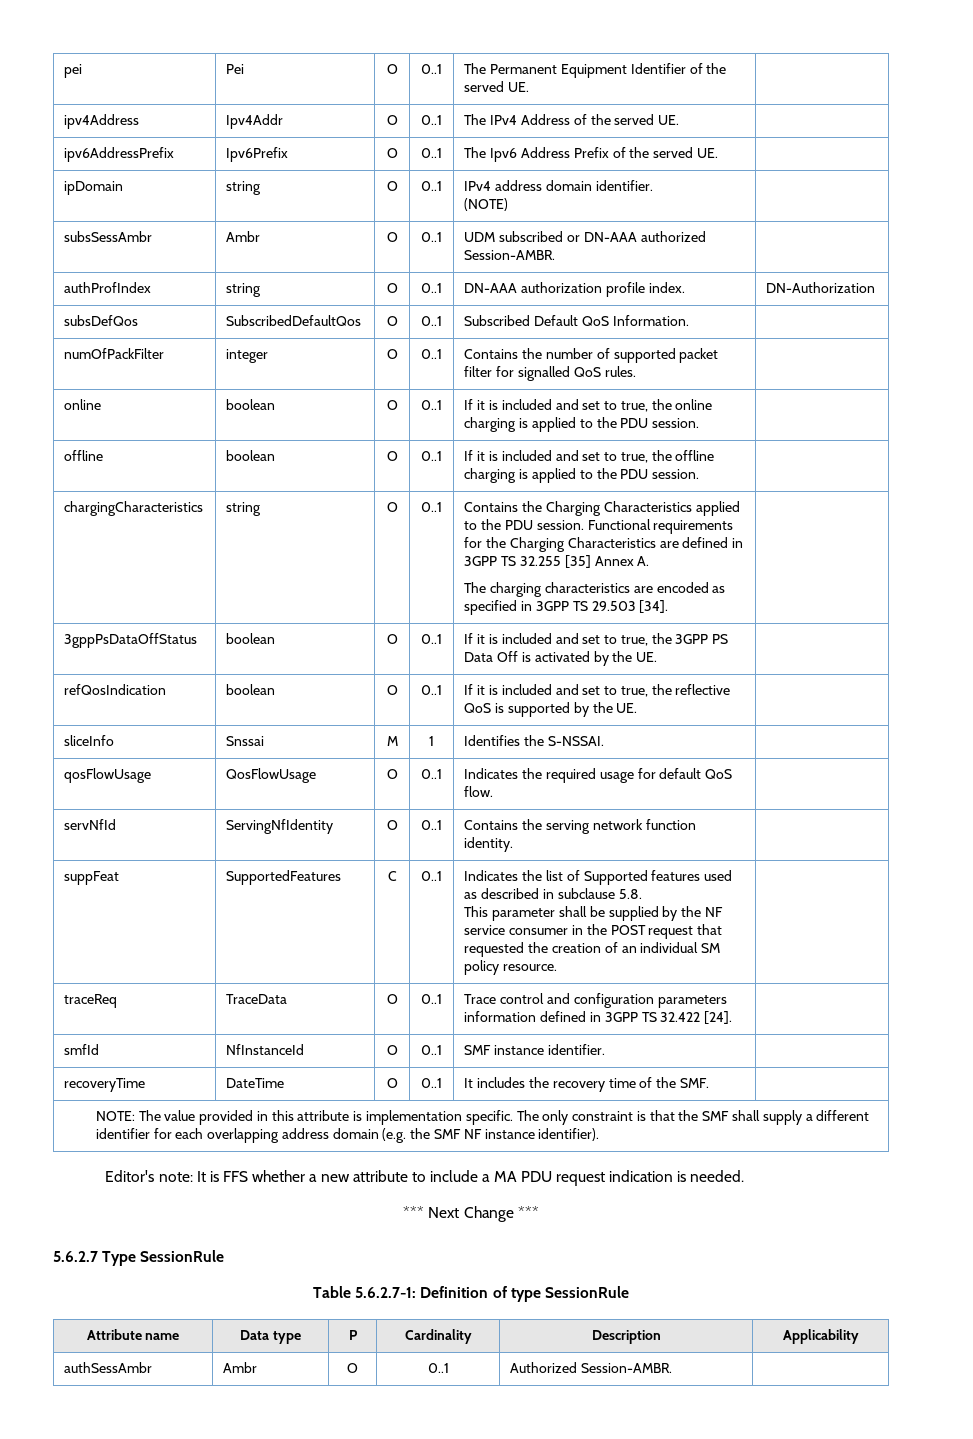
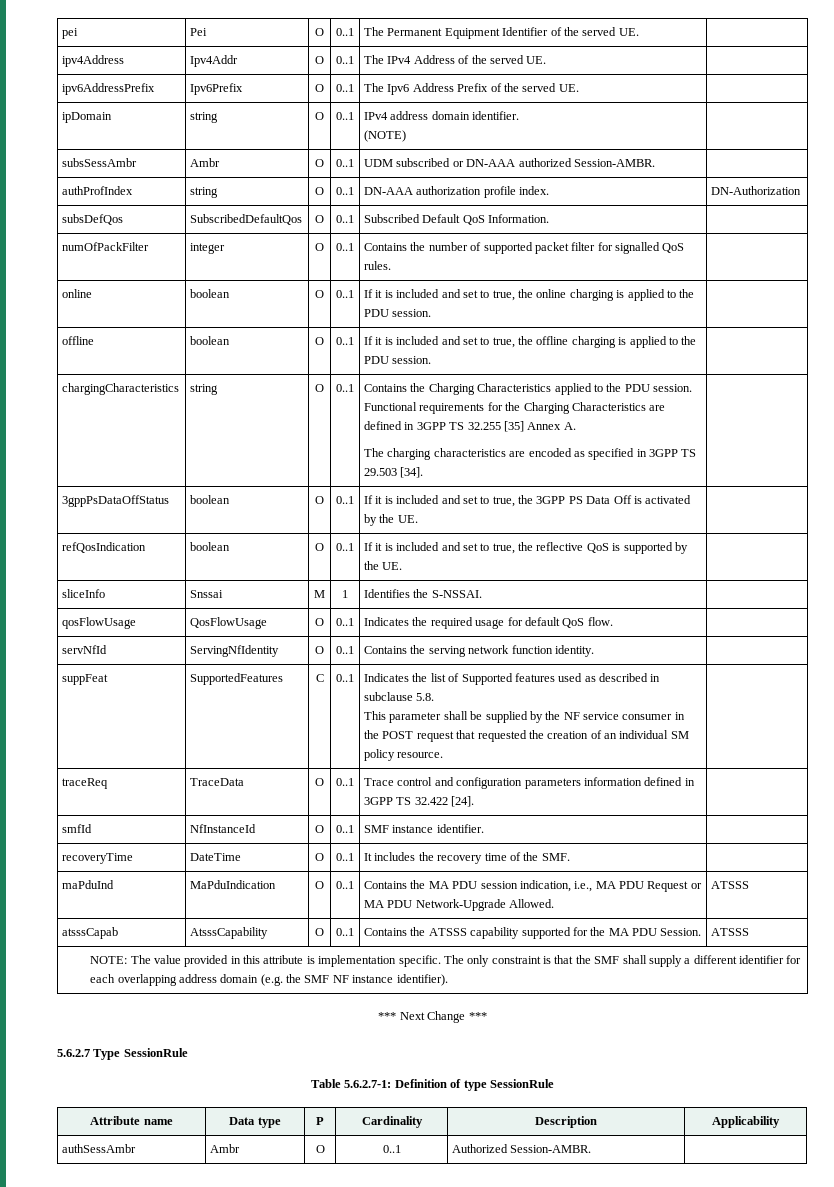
+ maPduInd | MaPduIndication | O | 0..1 | Contains the MA PDU session indication, i.e., MA PDU Request or MA PDU Network-Upgrade Allowed. | ATSSS
+ atsssCapab | AtsssCapability | O | 0..1 | Contains the ATSSS capability supported for the MA PDU Session. | ATSSS
- Editor's note: It is FFS whether a new attribute to include a MA PDU request indication is needed.

